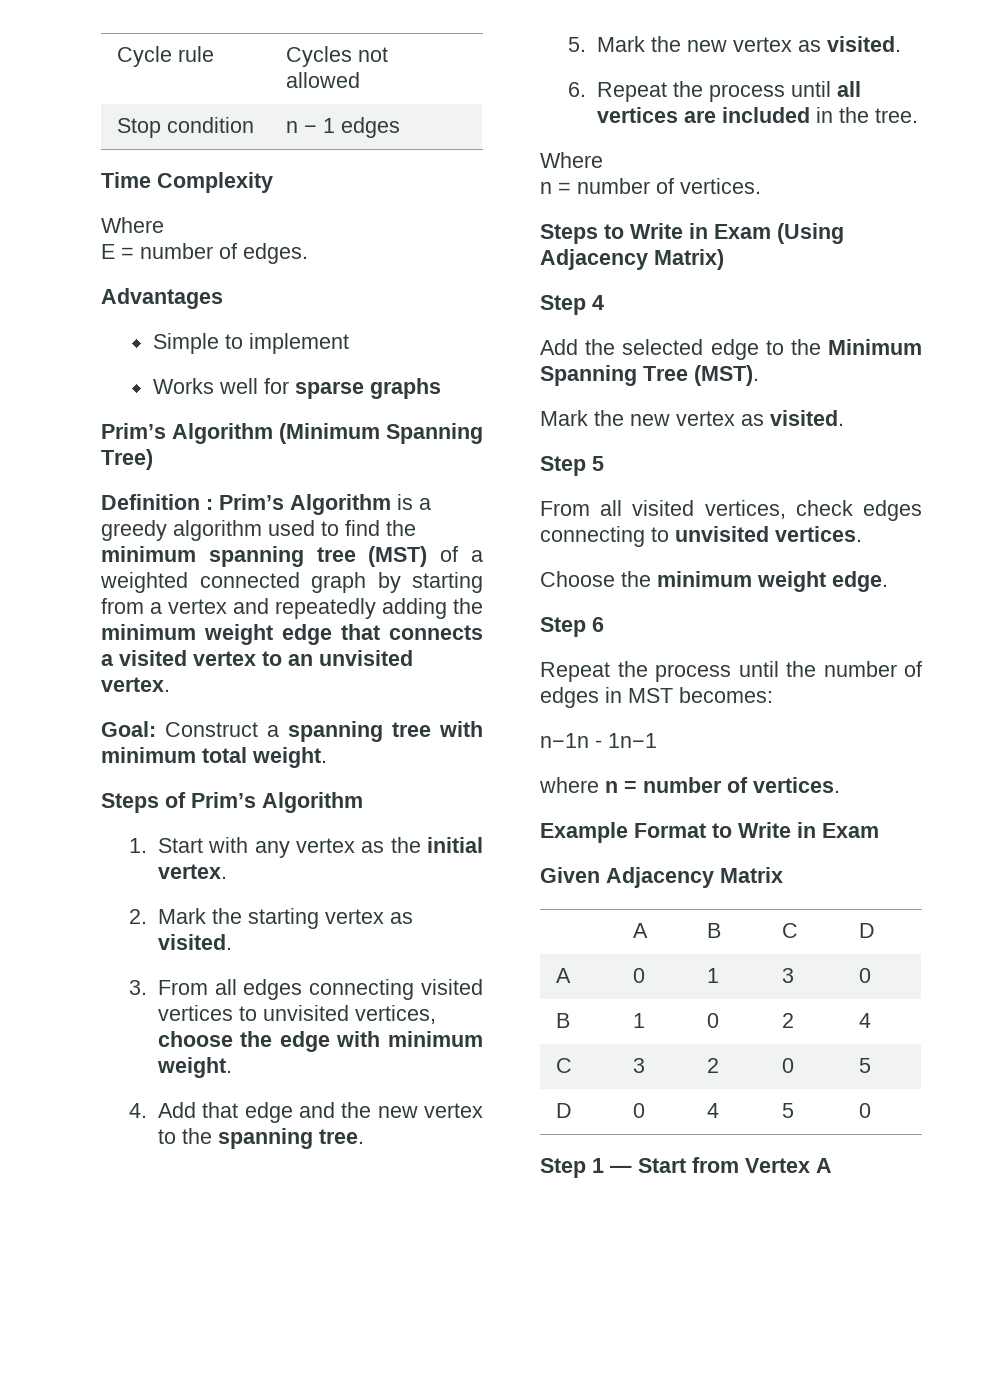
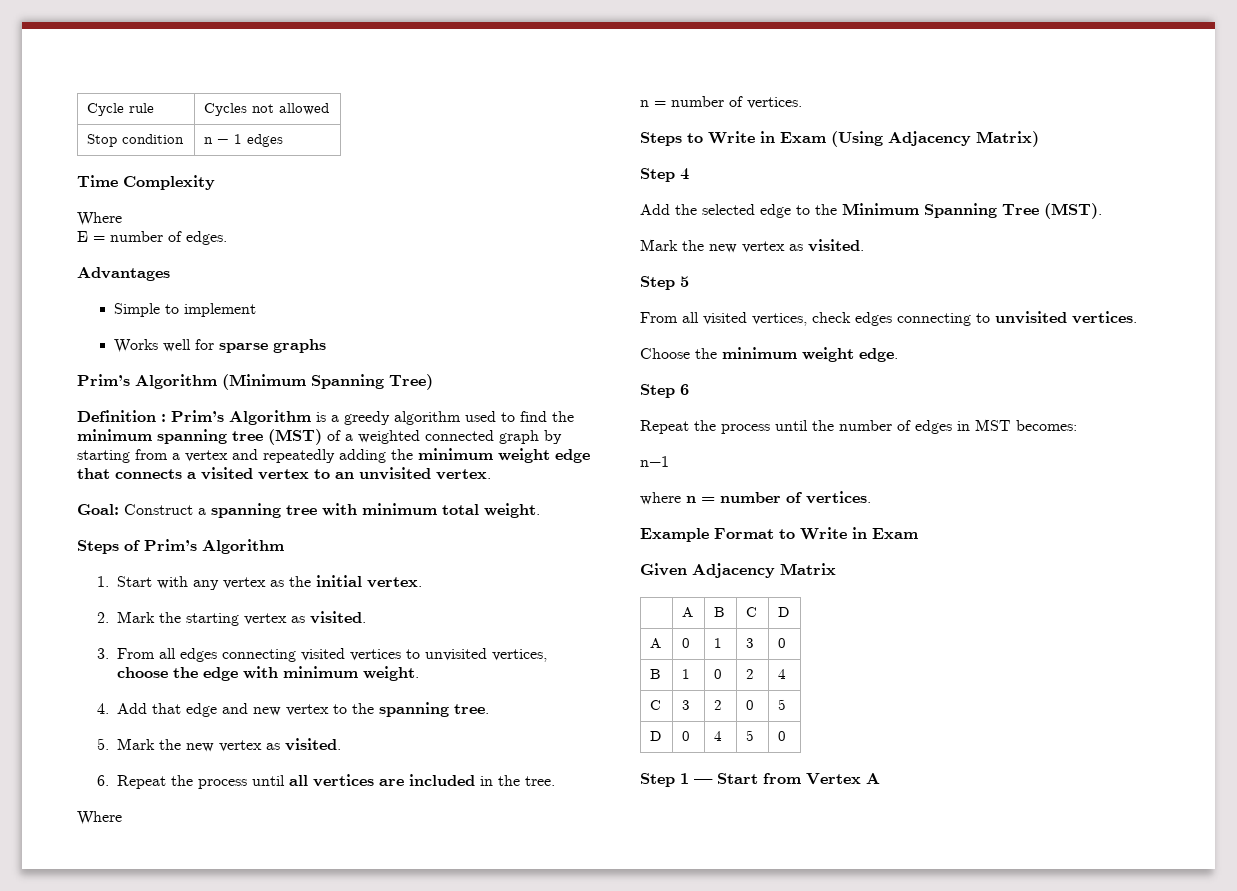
- 4. Add that edge and the new vertex to the spanning tree.
+ 4. Add that edge and new vertex to the spanning tree.
- n−1n - 1n−1
+ n−1

